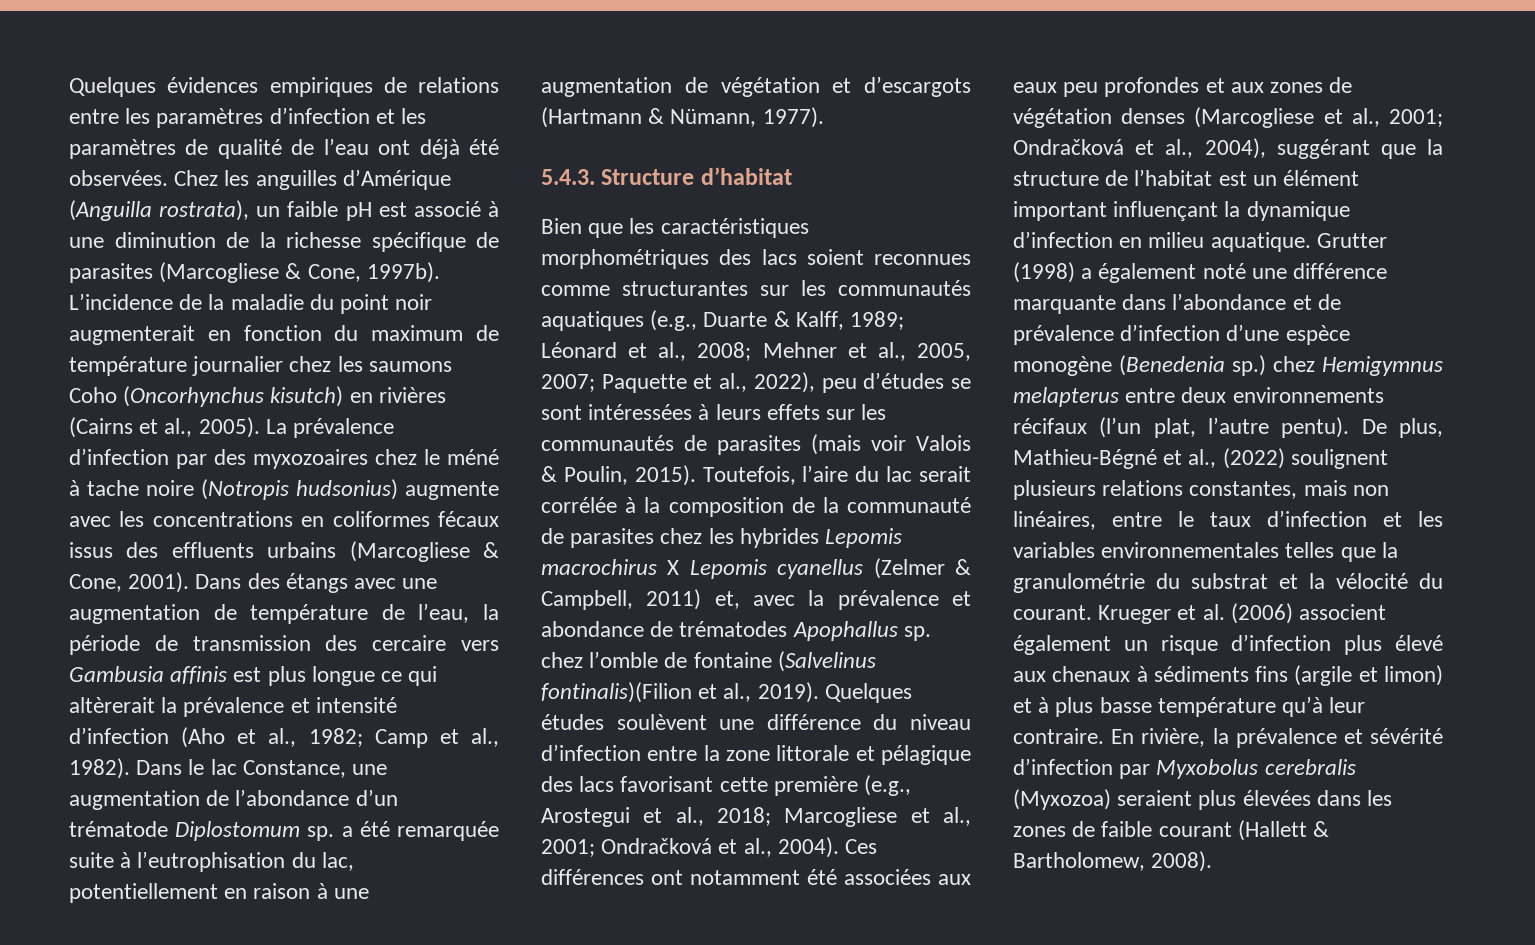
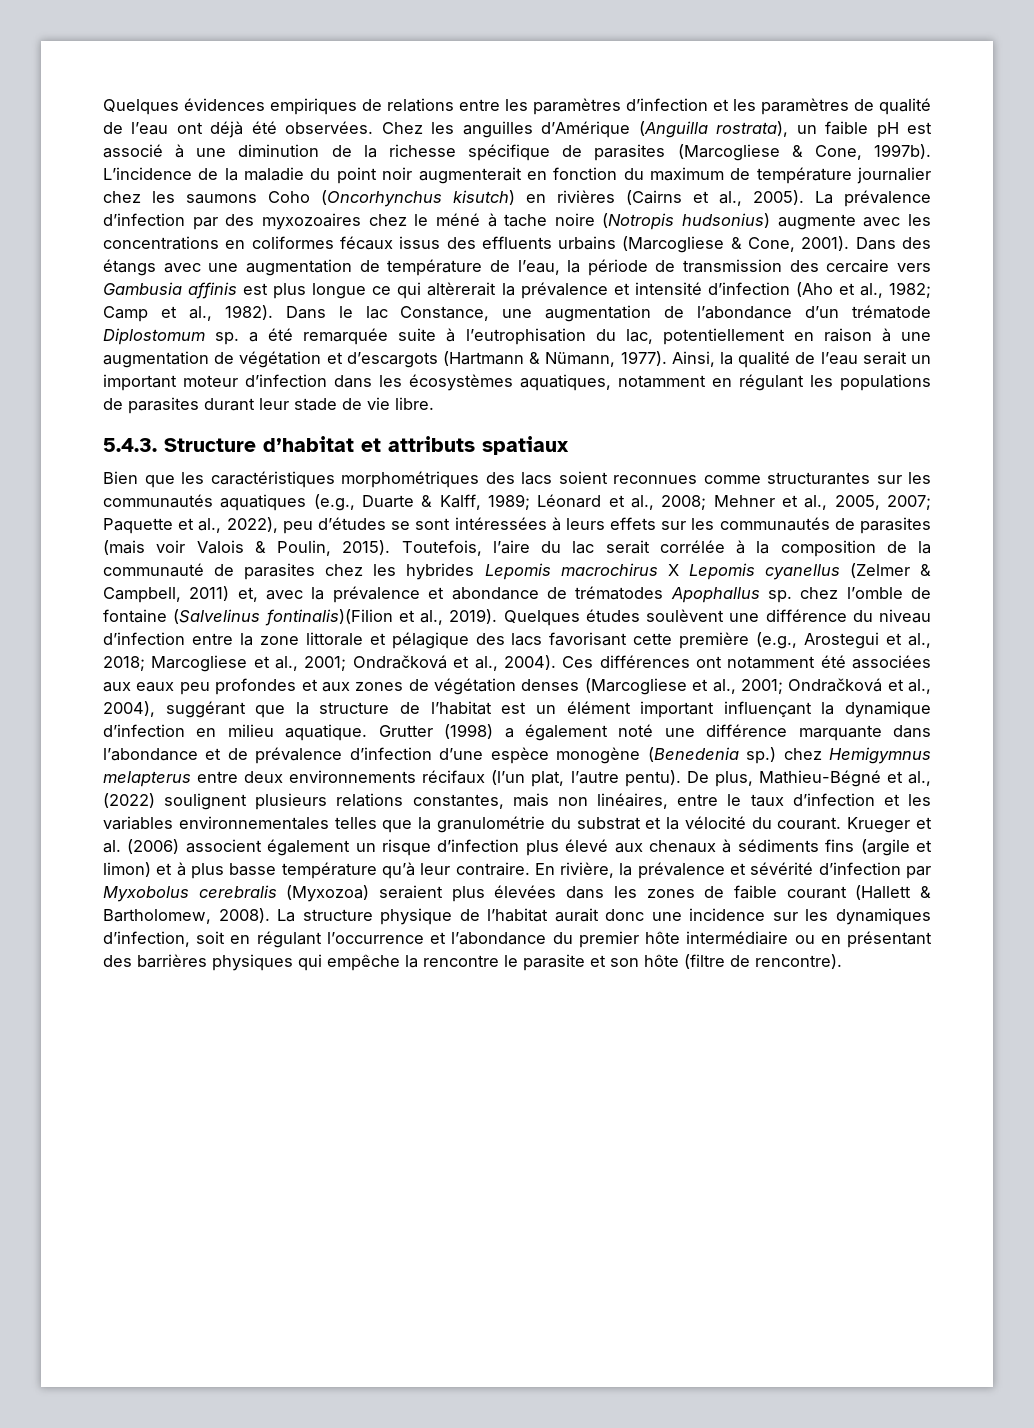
+ Ainsi, la qualité de l’eau serait un important moteur d’infection dans les écosystèmes aquatiques, notamment en régulant les populations de parasites durant leur stade de vie libre.
- 5.4.3. Structure d’habitat
+ 5.4.3. Structure d’habitat et attributs spatiaux
+ La structure physique de l’habitat aurait donc une incidence sur les dynamiques d’infection, soit en régulant l’occurrence et l’abondance du premier hôte intermédiaire ou en présentant des barrières physiques qui empêche la rencontre le parasite et son hôte (filtre de rencontre).

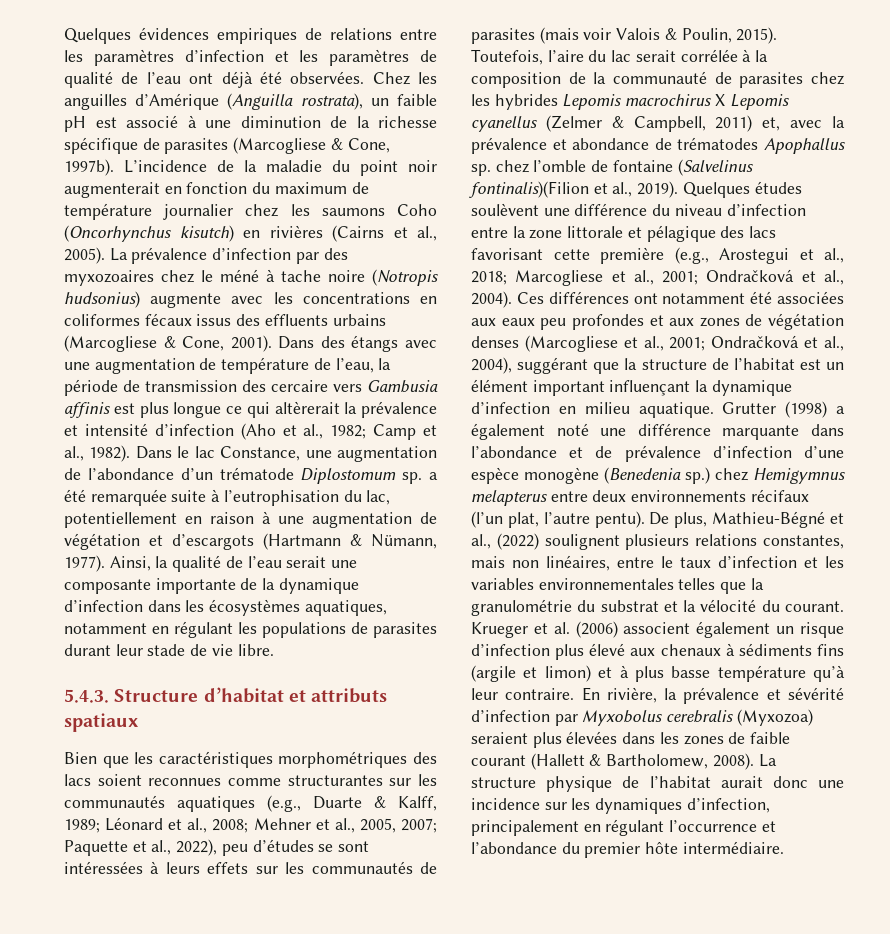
- Ainsi, la qualité de l’eau serait un important moteur d’infection dans les écosystèmes aquatiques, notamment en régulant les populations de parasites durant leur stade de vie libre.
+ Ainsi, la qualité de l’eau serait une composante importante de la dynamique d’infection dans les écosystèmes aquatiques, notamment en régulant les populations de parasites durant leur stade de vie libre.
- La structure physique de l’habitat aurait donc une incidence sur les dynamiques d’infection, soit en régulant l’occurrence et l’abondance du premier hôte intermédiaire ou en présentant des barrières physiques qui empêche la rencontre le parasite et son hôte (filtre de rencontre).
+ La structure physique de l’habitat aurait donc une incidence sur les dynamiques d’infection, principalement en régulant l’occurrence et l’abondance du premier hôte intermédiaire.

